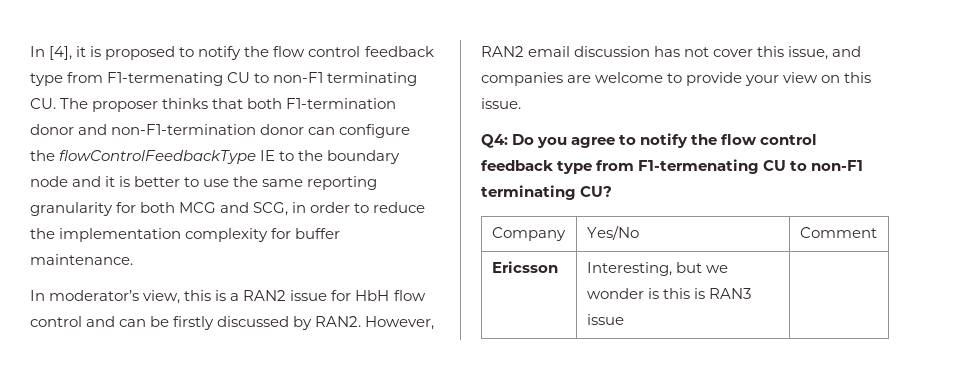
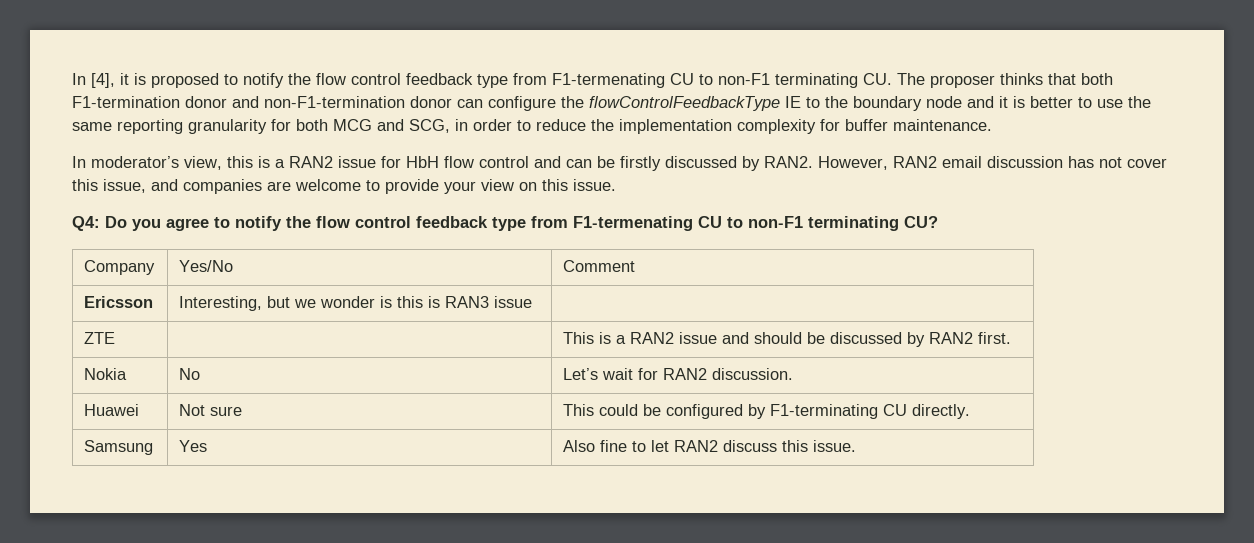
+ ZTE | | This is a RAN2 issue and should be discussed by RAN2 first.
+ Nokia | No | Let’s wait for RAN2 discussion.
+ Huawei | Not sure | This could be configured by F1-terminating CU directly.
+ Samsung | Yes | Also fine to let RAN2 discuss this issue.

